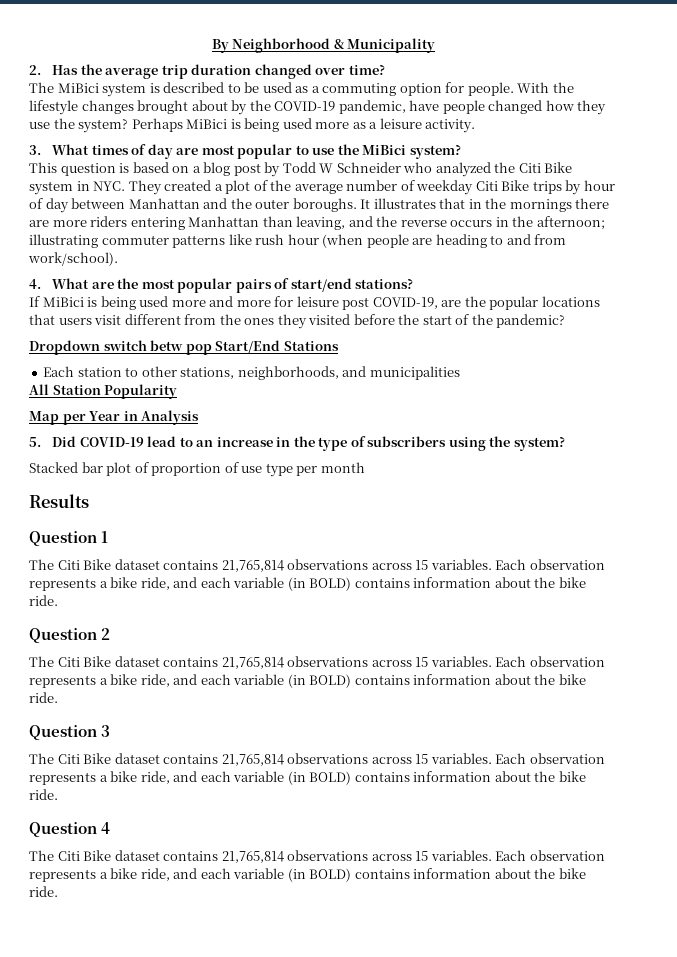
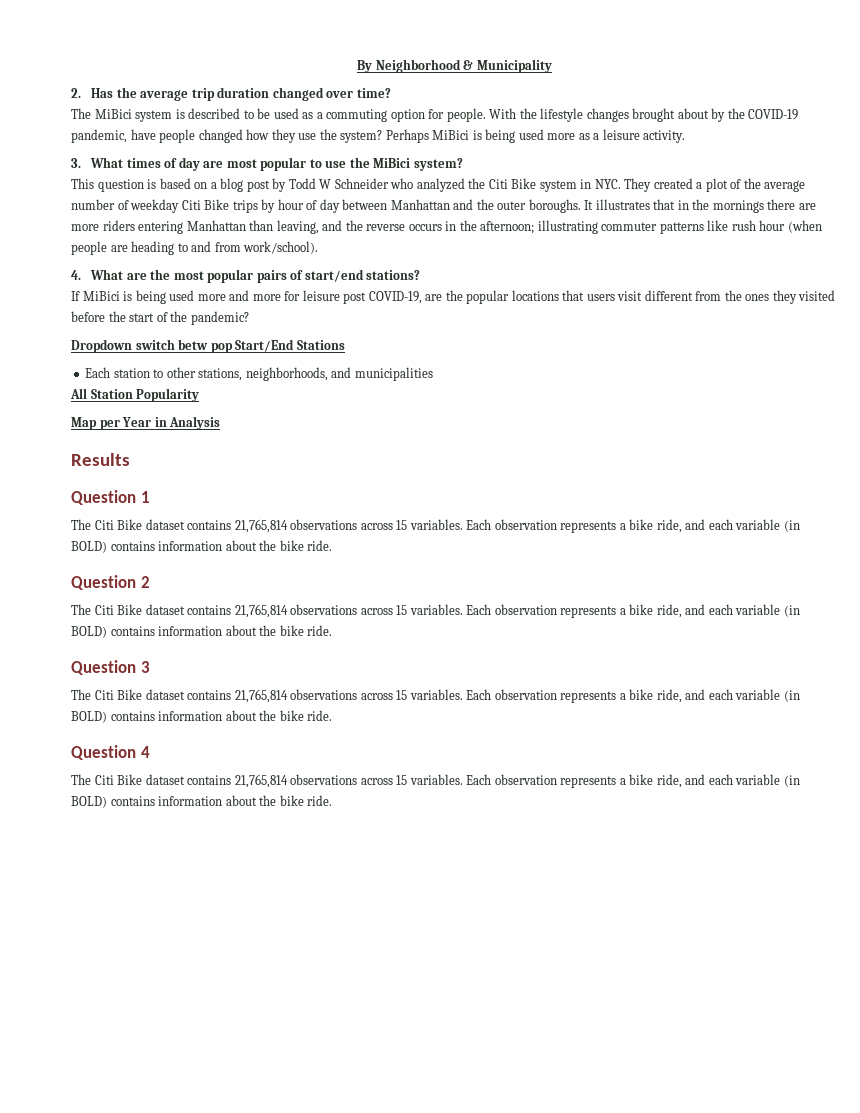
- 5. Did COVID-19 lead to an increase in the type of subscribers using the system?
- Stacked bar plot of proportion of use type per month

